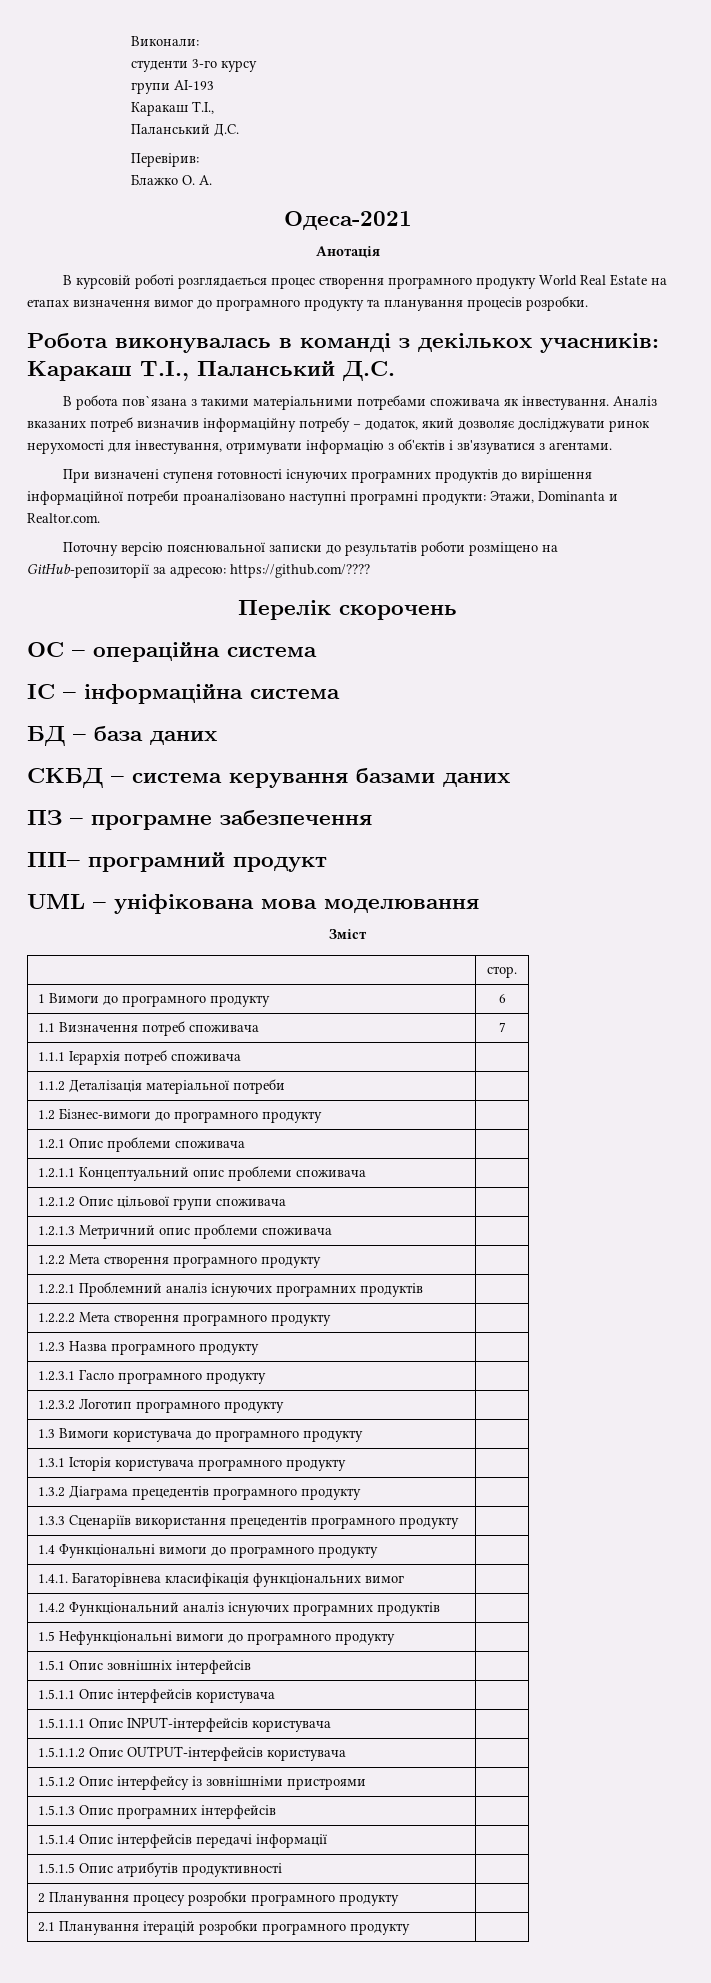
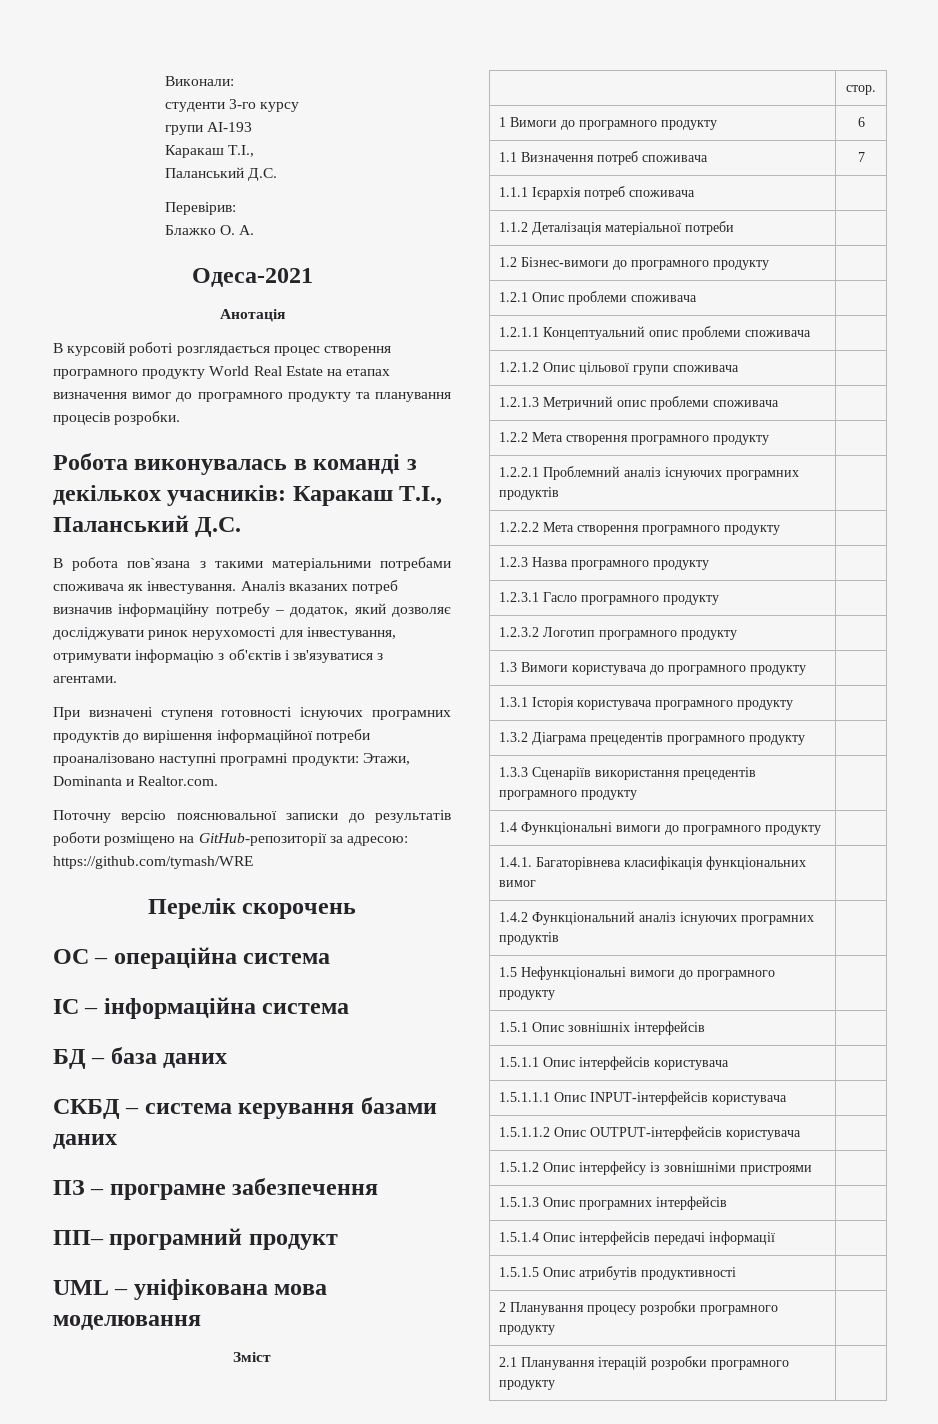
- Поточну версію пояснювальної записки до результатів роботи розміщено на GitHub-репозиторії за адресою: https://github.com/????
+ Поточну версію пояснювальної записки до результатів роботи розміщено на GitHub-репозиторії за адресою: https://github.com/tymash/WRE

